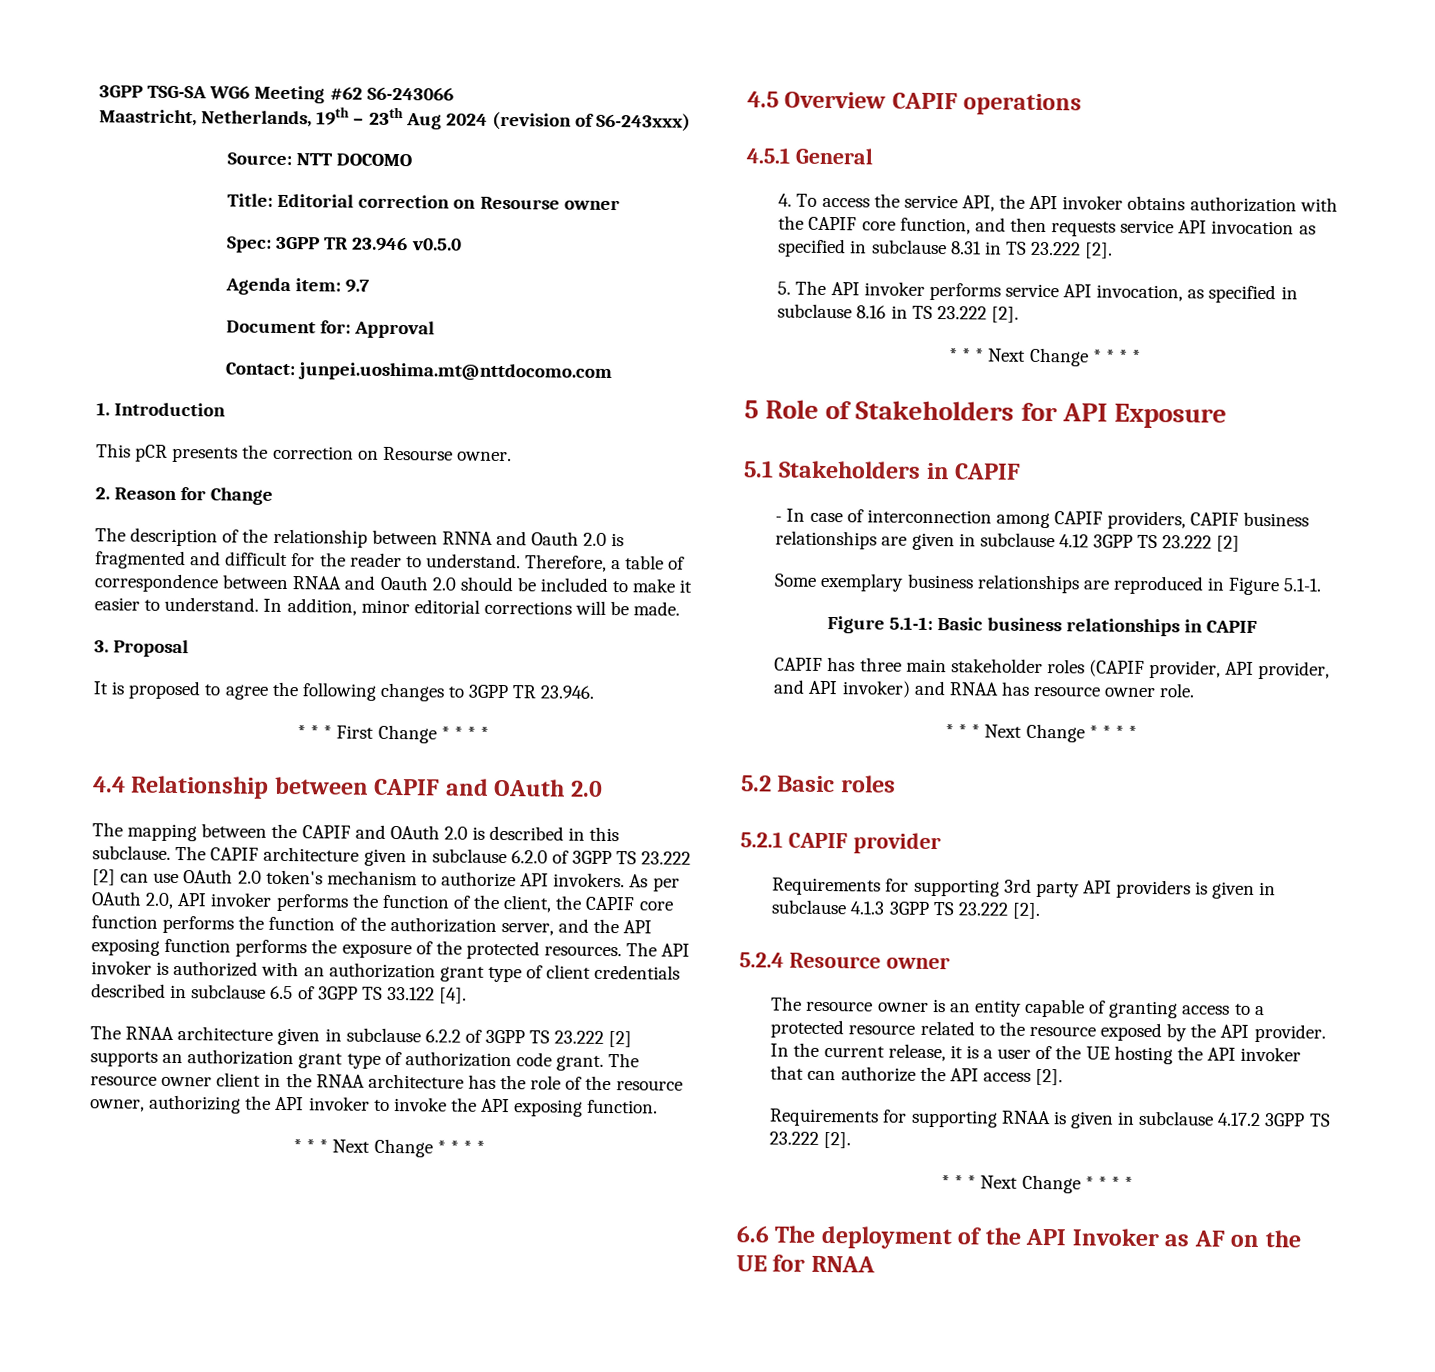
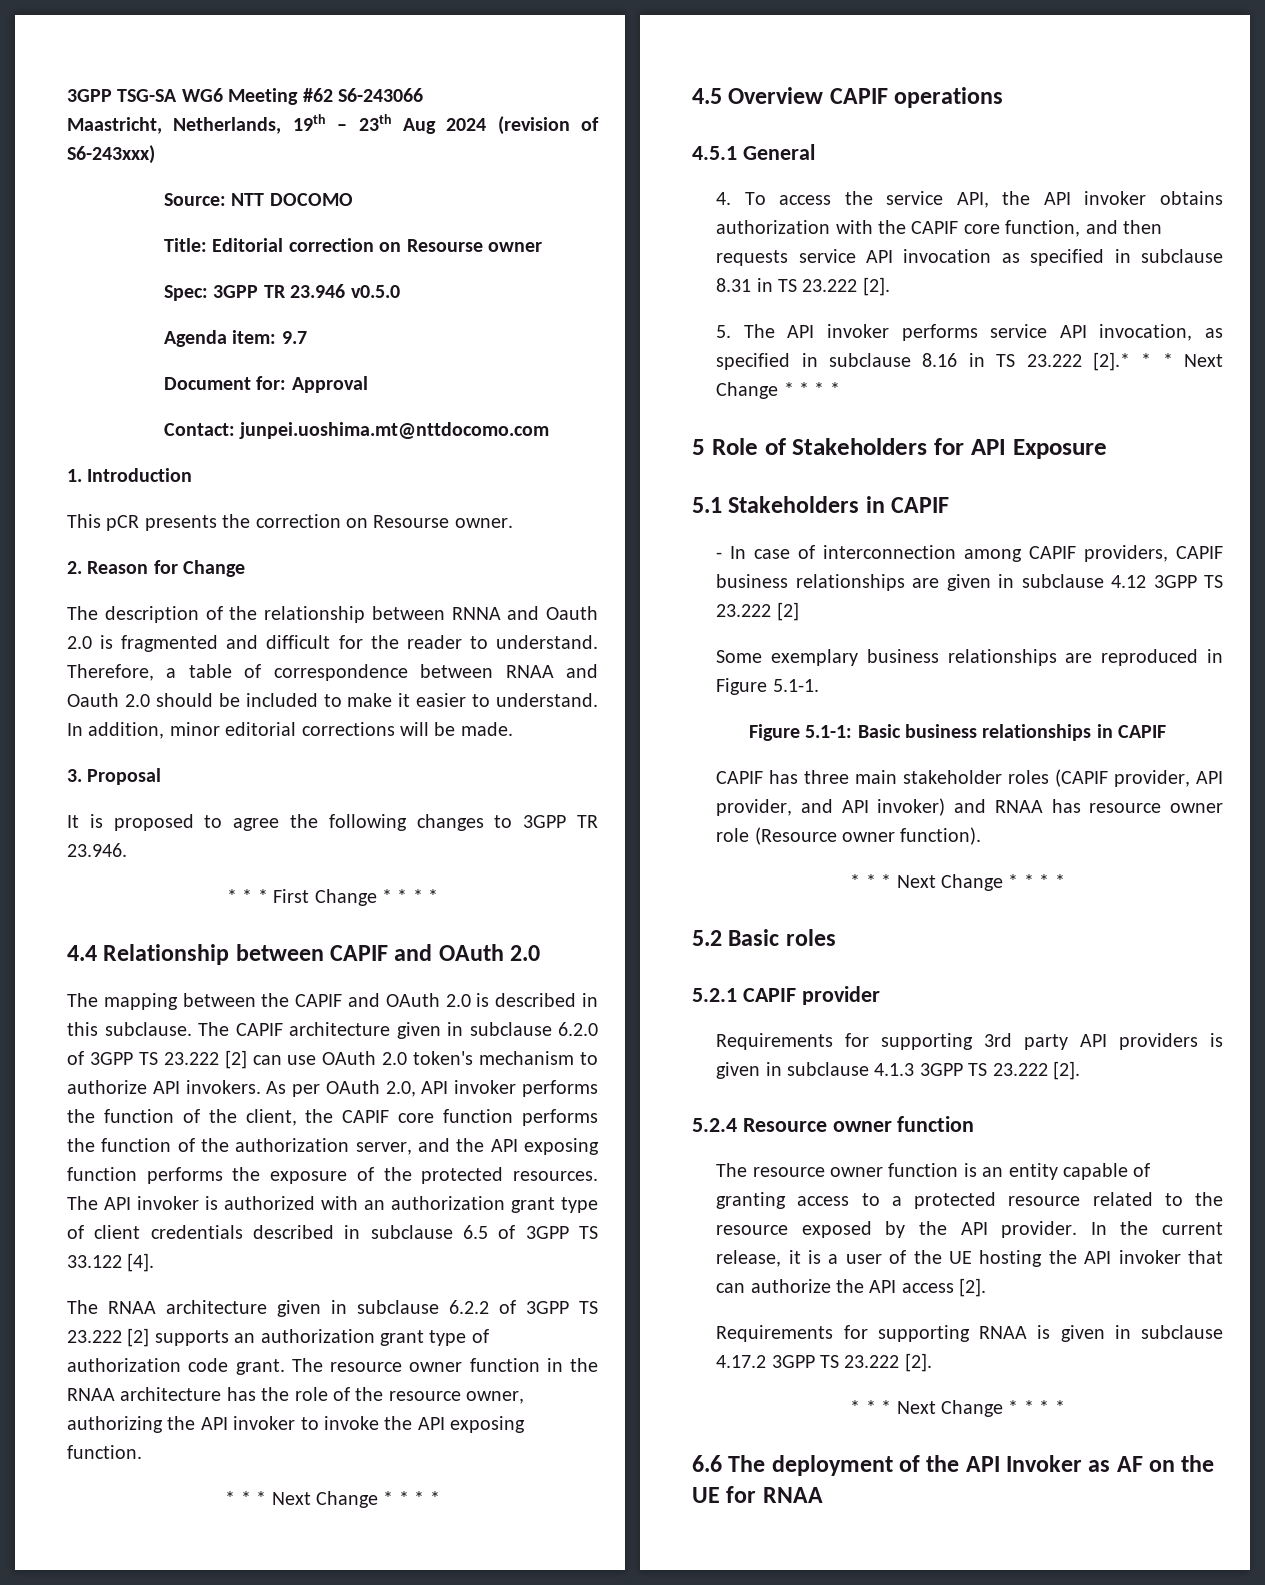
- The resource owner client in the RNAA architecture has the role of the resource owner, authorizing the API invoker to invoke the API exposing function.
+ The resource owner function in the RNAA architecture has the role of the resource owner, authorizing the API invoker to invoke the API exposing function.
- 5. The API invoker performs service API invocation, as specified in subclause 8.16 in TS 23.222 [2].
- * * * Next Change * * * *
+ 5. The API invoker performs service API invocation, as specified in subclause 8.16 in TS 23.222 [2].* * * Next Change * * * *
- CAPIF has three main stakeholder roles (CAPIF provider, API provider, and API invoker) and RNAA has resource owner role.
+ CAPIF has three main stakeholder roles (CAPIF provider, API provider, and API invoker) and RNAA has resource owner role (Resource owner function).
- 5.2.4 Resource owner
- The resource owner is an entity capable of granting access to a protected resource related to the resource exposed by the API provider.
+ 5.2.4 Resource owner function
+ The resource owner function is an entity capable of granting access to a protected resource related to the resource exposed by the API provider.

